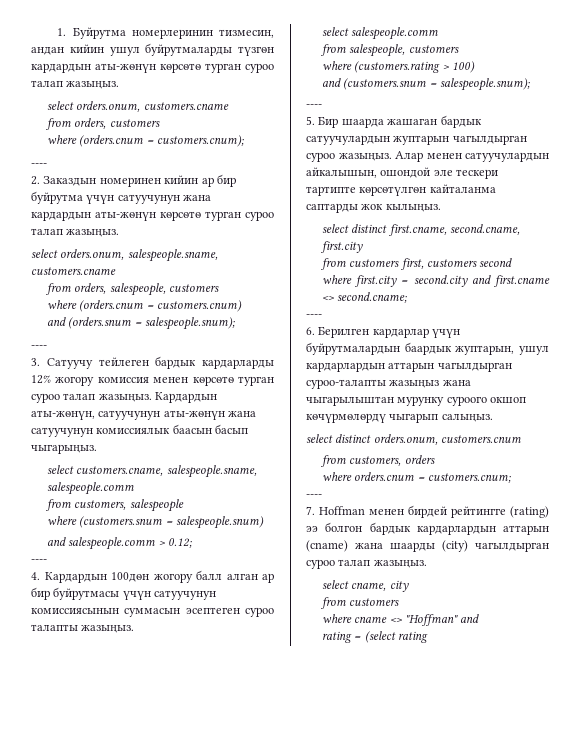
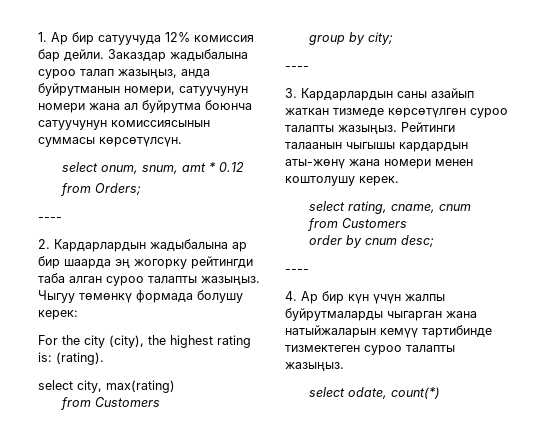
- 1. Буйрутма номерлеринин тизмесин, андан кийин ушул буйрутмаларды түзгөн кардардын аты-жөнүн көрсөтө турган суроо талап жазыңыз.
- select orders.onum, customers.cname
- from orders, customers
- where (orders.cnum = customers.cnum);
+ 1. Ар бир сатуучуда 12% комиссия бар дейли. Заказдар жадыбалына суроо талап жазыңыз, анда буйрутманын номери, сатуучунун номери жана ал буйрутма боюнча сатуучунун комиссиясынын суммасы көрсөтүлсүн.
+ select onum, snum, amt * 0.12
+ from Orders;
  ----
- 2. Заказдын номеринен кийин ар бир буйрутма үчүн сатуучунун жана кардардын аты-жөнүн көрсөтө турган суроо талап жазыңыз.
- select orders.onum, salespeople.sname, customers.cname
- from orders, salespeople, customers
- where (orders.cnum = customers.cnum)
- and (orders.snum = salespeople.snum);
+ 2. Кардарлардын жадыбалына ар бир шаарда эң жогорку рейтингди таба алган суроо талапты жазыңыз. Чыгуу төмөнкү формада болушу керек:
+ For the city (city), the highest rating is: (rating).
+ select city, max(rating)
+ from Customers
+ group by city;
  ----
- 3. Сатуучу тейлеген бардык кардарларды 12% жогору комиссия менен көрсөтө турган суроо талап жазыңыз. Кардардын аты-жөнүн, сатуучунун аты-жөнүн жана сатуучунун комиссиялык баасын басып чыгарыңыз.
- select customers.cname, salespeople.sname, salespeople.comm
- from customers, salespeople
- where (customers.snum = salespeople.snum)
- and salespeople.comm > 0.12;
+ 3. Кардарлардын саны азайып жаткан тизмеде көрсөтүлгөн суроо талапты жазыңыз. Рейтинги талаанын чыгышы кардардын аты-жөнү жана номери менен коштолушу керек.
+ select rating, cname, cnum
+ from Customers
+ order by cnum desc;
  ----
- 4. Кардардын 100дөн жогору балл алган ар бир буйрутмасы үчүн сатуучунун комиссиясынын суммасын эсептеген суроо талапты жазыңыз.
- select salespeople.comm
- from salespeople, customers
- where (customers.rating > 100)
- and (customers.snum = salespeople.snum);
- ----
- 5. Бир шаарда жашаган бардык сатуучулардын жуптарын чагылдырган суроо жазыңыз. Алар менен сатуучулардын айкалышын, ошондой эле тескери тартипте көрсөтүлгөн кайталанма саптарды жок кылыңыз.
- select distinct first.cname, second.cname, first.city
- from customers first, customers second
- where first.city = second.city and first.cname <> second.cname;
- ----
- 6. Берилген кардарлар үчүн буйрутмалардын баардык жуптарын, ушул кардарлардын аттарын чагылдырган суроо-талапты жазыңыз жана чыгарылыштан мурунку суроого окшоп көчүрмөлөрдү чыгарып салыңыз.
- select distinct orders.onum, customers.cnum
- from customers, orders
- where orders.cnum = customers.cnum;
- ----
- 7. Hoffman менен бирдей рейтингге (rating) ээ болгон бардык кардарлардын аттарын (cname) жана шаарды (city) чагылдырган суроо талап жазыңыз.
- select cname, city
- from customers
- where cname <> "Hoffman" and
- rating = (select rating
+ 4. Ар бир күн үчүн жалпы буйрутмаларды чыгарган жана натыйжаларын кемүү тартибинде тизмектеген суроо талапты жазыңыз.
+ select odate, count(*)

